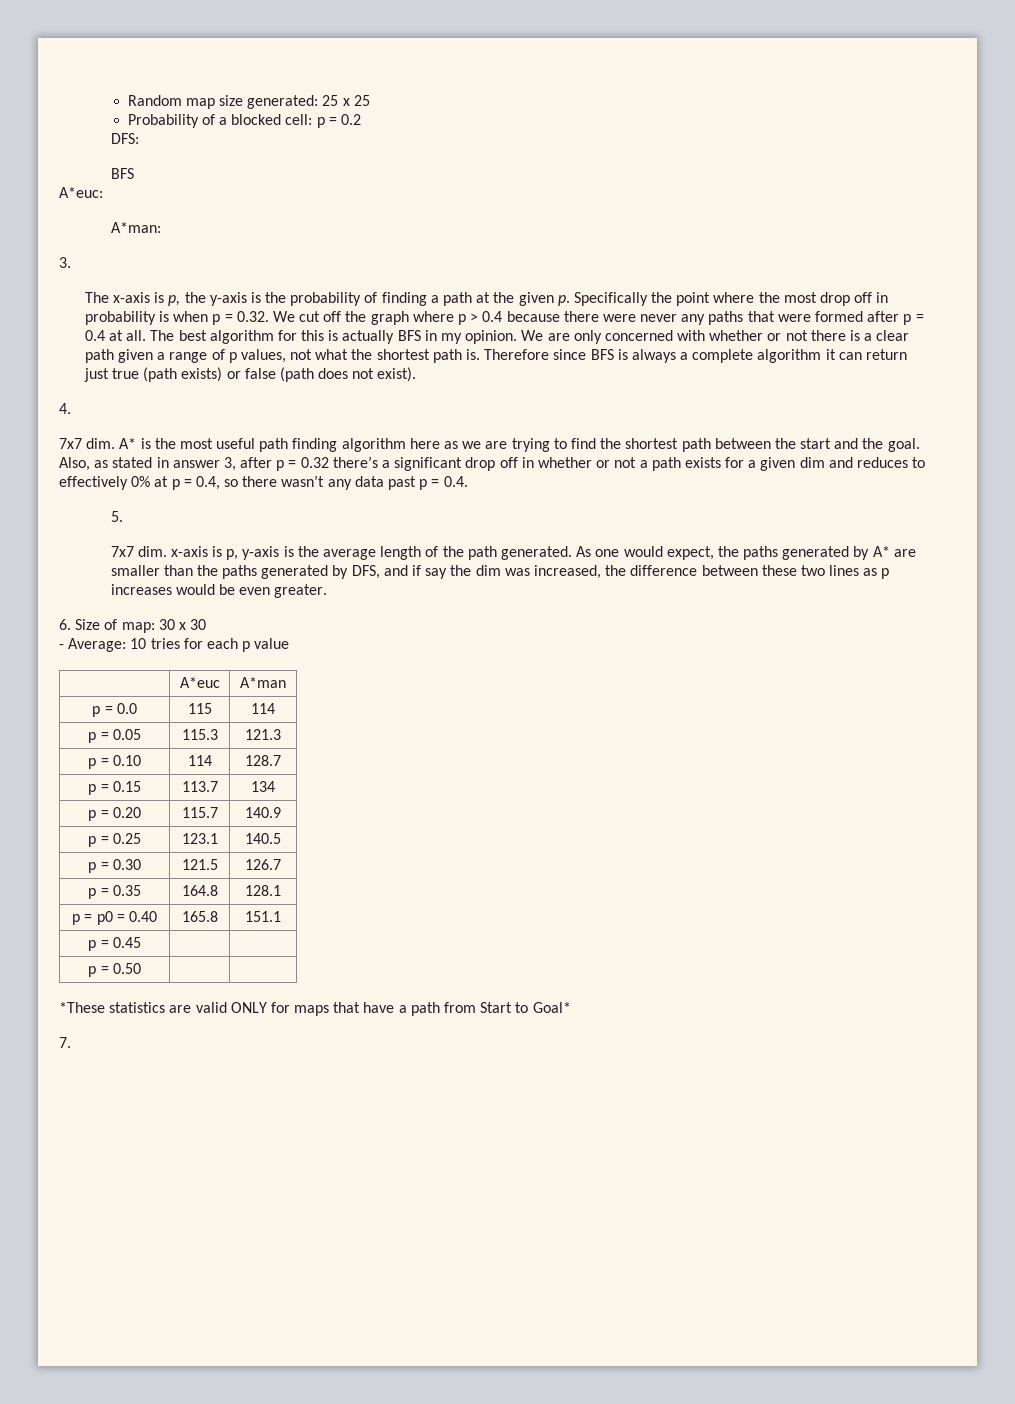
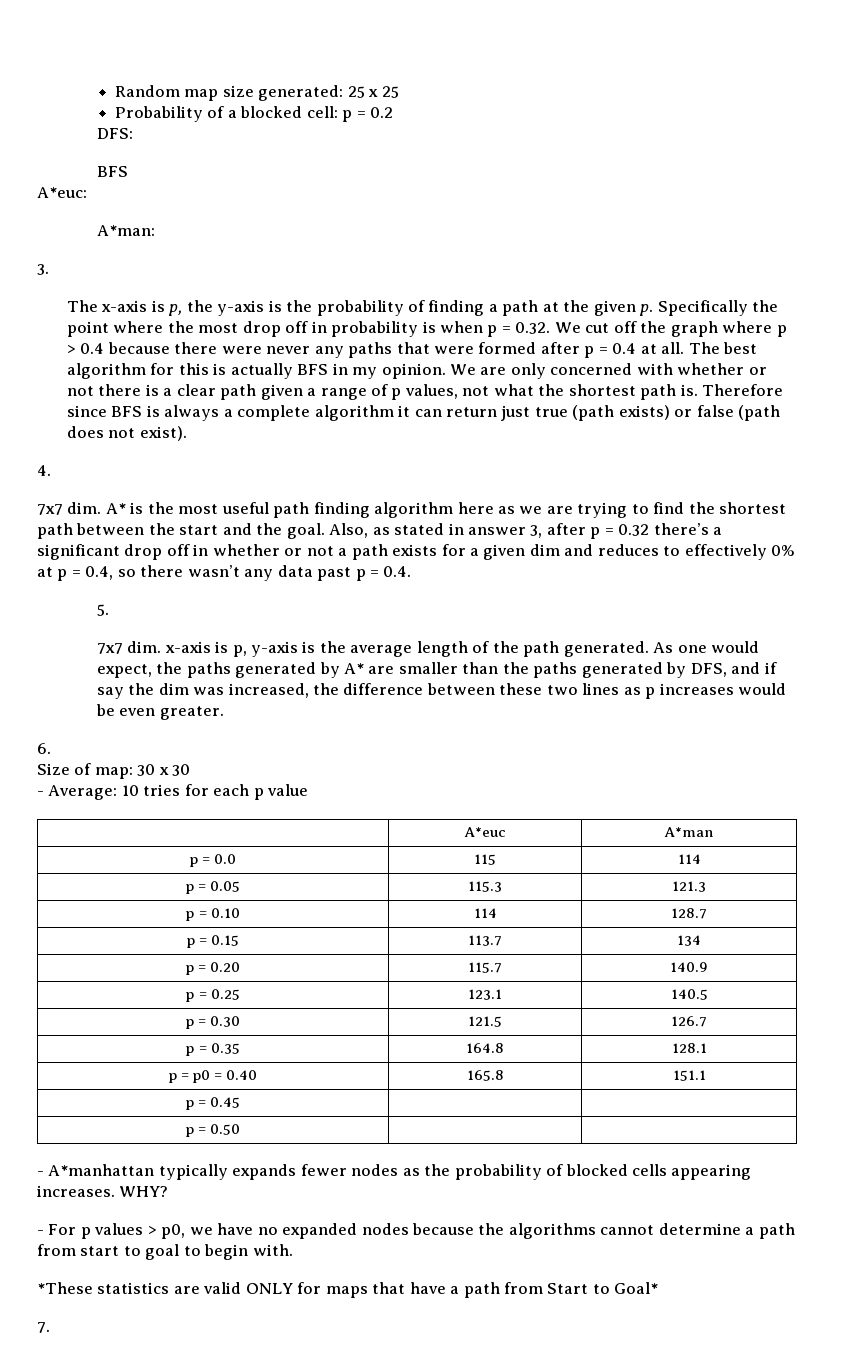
- 6. Size of map: 30 x 30
+ 6.
+ Size of map: 30 x 30
+ - A*manhattan typically expands fewer nodes as the probability of blocked cells appearing increases. WHY?
+ - For p values > p0, we have no expanded nodes because the algorithms cannot determine a path from start to goal to begin with.

